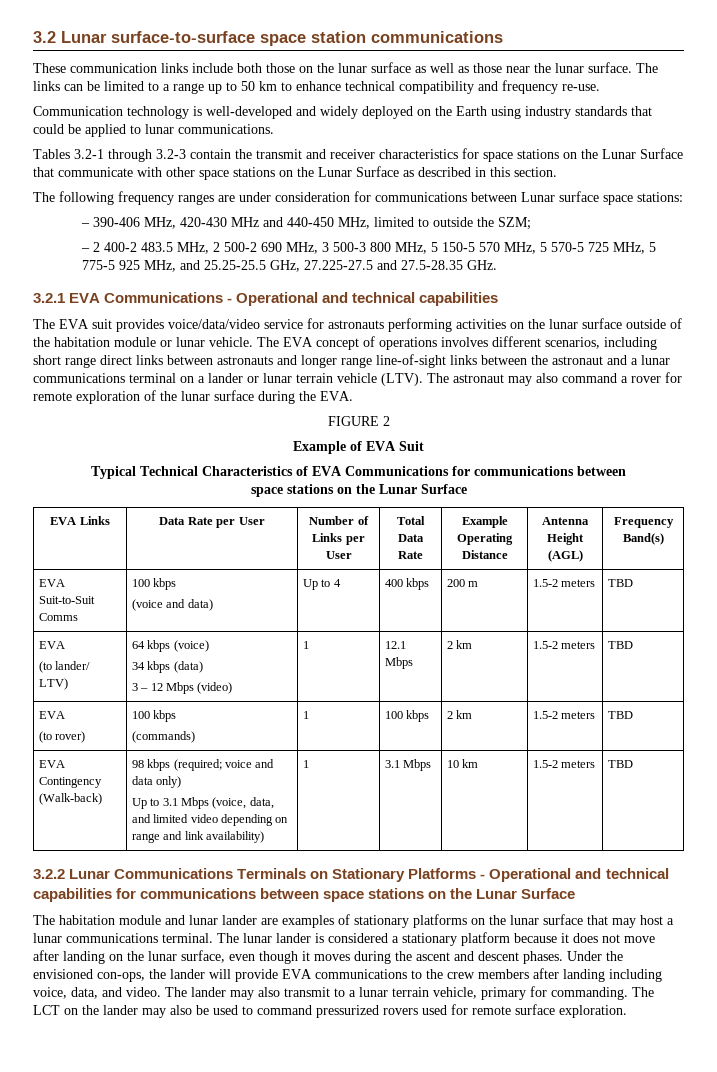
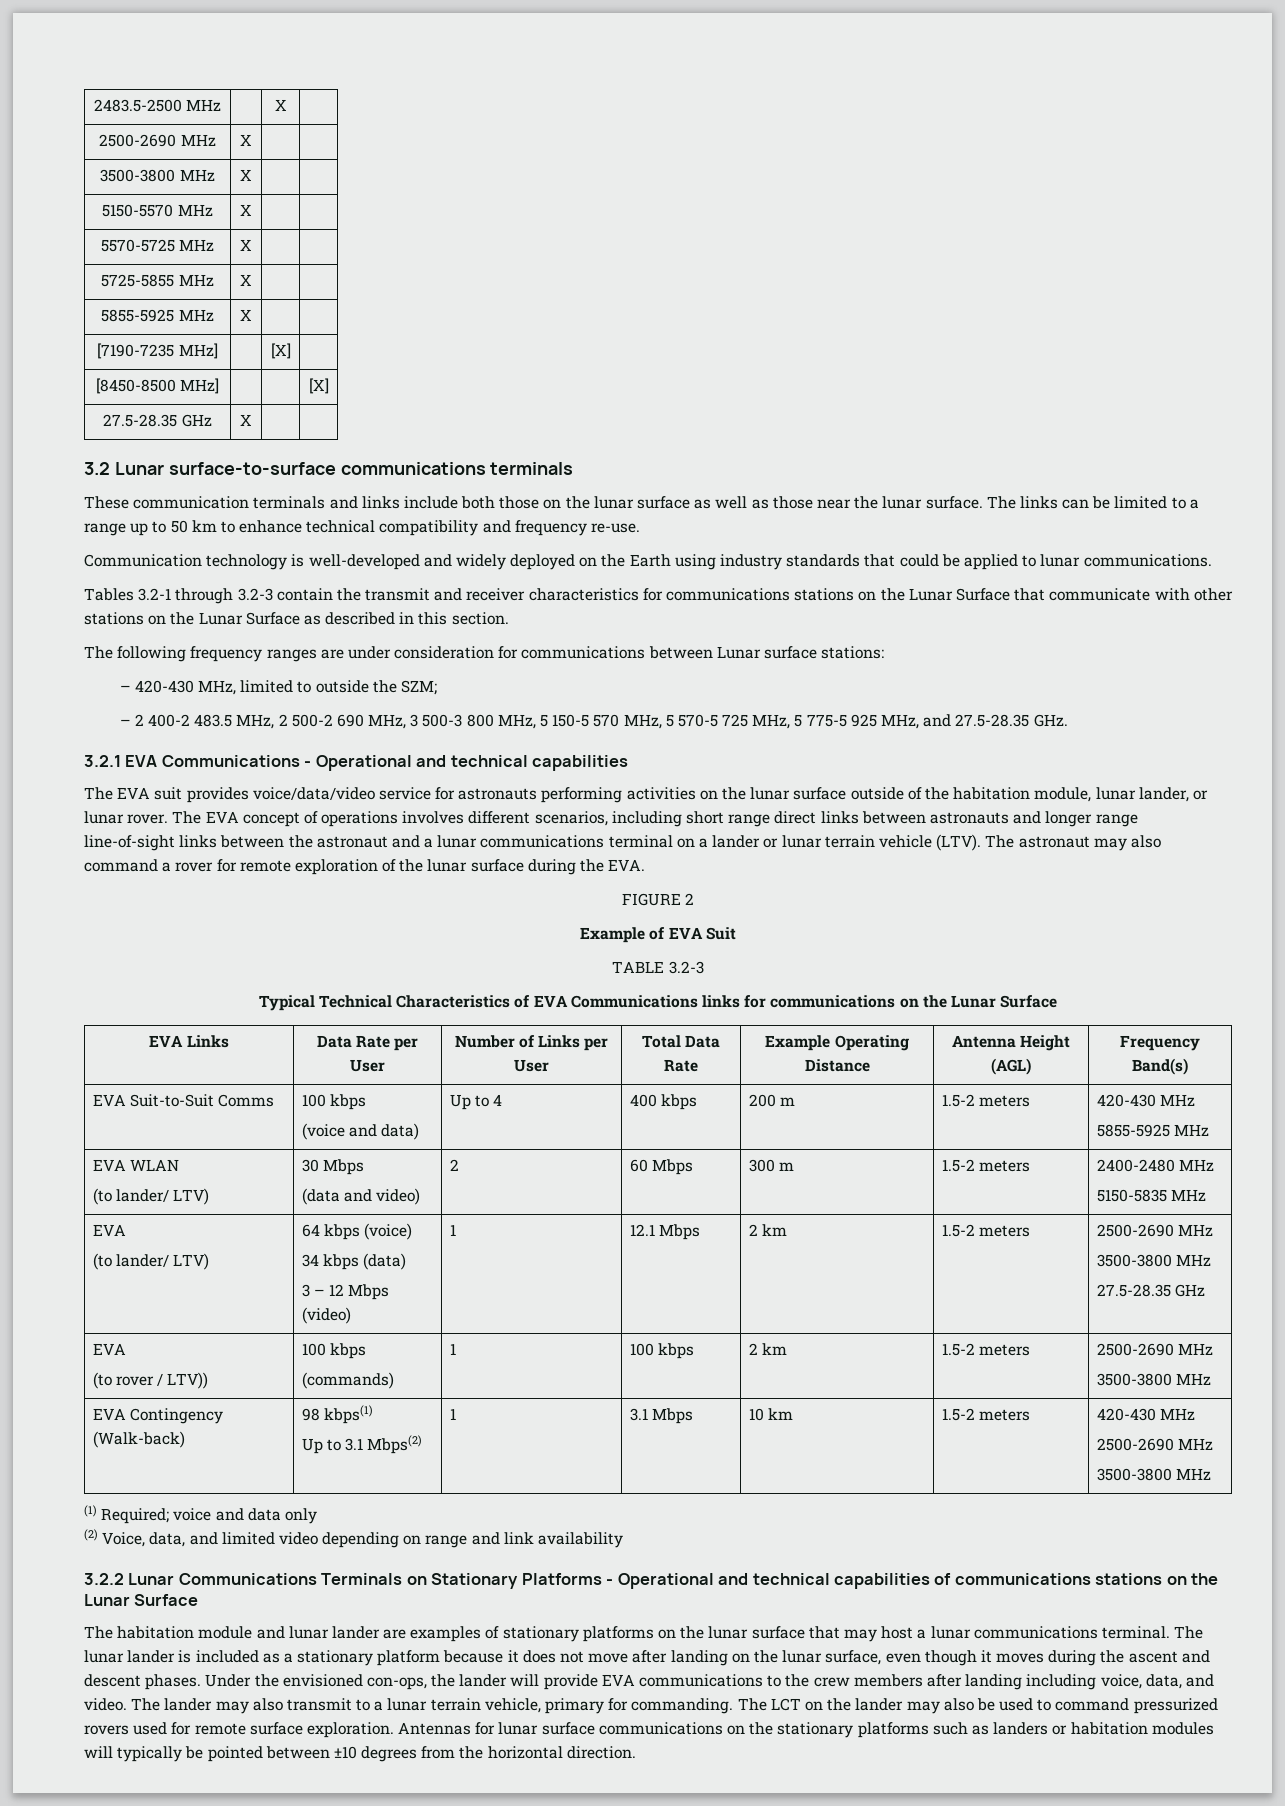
+ 2483.5-2500 MHz | | X |
+ 2500-2690 MHz | X | |
+ 3500-3800 MHz | X | |
+ 5150-5570 MHz | X | |
+ 5570-5725 MHz | X | |
+ 5725-5855 MHz | X | |
+ 5855-5925 MHz | X | |
+ [7190-7235 MHz] | | [X] |
+ [8450-8500 MHz] | | | [X]
+ 27.5-28.35 GHz | X | |
- 3.2 Lunar surface-to-surface space station communications
+ 3.2 Lunar surface-to-surface communications terminals
- These communication links include both those on the lunar surface as well as those near the lunar surface.
+ These communication terminals and links include both those on the lunar surface as well as those near the lunar surface.
- Tables 3.2-1 through 3.2-3 contain the transmit and receiver characteristics for space stations on the Lunar Surface that communicate with other space stations on the Lunar Surface as described in this section.
+ Tables 3.2-1 through 3.2-3 contain the transmit and receiver characteristics for communications stations on the Lunar Surface that communicate with other stations on the Lunar Surface as described in this section.
- The following frequency ranges are under consideration for communications between Lunar surface space stations:
+ The following frequency ranges are under consideration for communications between Lunar surface stations:
- – 390-406 MHz, 420-430 MHz and 440-450 MHz, limited to outside the SZM;
+ – 420-430 MHz, limited to outside the SZM;
- – 2 400-2 483.5 MHz, 2 500-2 690 MHz, 3 500-3 800 MHz, 5 150-5 570 MHz, 5 570-5 725 MHz, 5 775-5 925 MHz, and 25.25-25.5 GHz, 27.225-27.5 and 27.5-28.35 GHz.
+ – 2 400-2 483.5 MHz, 2 500-2 690 MHz, 3 500-3 800 MHz, 5 150-5 570 MHz, 5 570-5 725 MHz, 5 775-5 925 MHz, and 27.5-28.35 GHz.
- The EVA suit provides voice/data/video service for astronauts performing activities on the lunar surface outside of the habitation module or lunar vehicle.
+ The EVA suit provides voice/data/video service for astronauts performing activities on the lunar surface outside of the habitation module, lunar lander, or lunar rover.
+ TABLE 3.2-3
- Typical Technical Characteristics of EVA Communications for communications between
- space stations on the Lunar Surface
+ Typical Technical Characteristics of EVA Communications links for communications on the Lunar Surface
  EVA Suit-to-Suit Comms | 100 kbps
- (voice and data) | Up to 4 | 400 kbps | 200 m | 1.5-2 meters | TBD
+ (voice and data) | Up to 4 | 400 kbps | 200 m | 1.5-2 meters | 420-430 MHz
+ 5855-5925 MHz
+ EVA WLAN
+ (to lander/ LTV) | 30 Mbps
+ (data and video) | 2 | 60 Mbps | 300 m | 1.5-2 meters | 2400-2480 MHz
+ 5150-5835 MHz
  EVA
  (to lander/ LTV) | 64 kbps (voice)
  34 kbps (data)
- 3 – 12 Mbps (video) | 1 | 12.1 Mbps | 2 km | 1.5-2 meters | TBD
+ 3 – 12 Mbps (video) | 1 | 12.1 Mbps | 2 km | 1.5-2 meters | 2500-2690 MHz
+ 3500-3800 MHz
+ 27.5-28.35 GHz
  EVA
- (to rover) | 100 kbps
- (commands) | 1 | 100 kbps | 2 km | 1.5-2 meters | TBD
+ (to rover / LTV)) | 100 kbps
+ (commands) | 1 | 100 kbps | 2 km | 1.5-2 meters | 2500-2690 MHz
+ 3500-3800 MHz
- EVA Contingency (Walk-back) | 98 kbps (required; voice and data only)
- Up to 3.1 Mbps (voice, data, and limited video depending on range and link availability) | 1 | 3.1 Mbps | 10 km | 1.5-2 meters | TBD
+ EVA Contingency (Walk-back) | 98 kbps(1)
+ Up to 3.1 Mbps(2) | 1 | 3.1 Mbps | 10 km | 1.5-2 meters | 420-430 MHz
+ 2500-2690 MHz
+ 3500-3800 MHz
+ (1) Required; voice and data only
+ (2) Voice, data, and limited video depending on range and link availability
- 3.2.2 Lunar Communications Terminals on Stationary Platforms - Operational and technical capabilities for communications between space stations on the Lunar Surface
+ 3.2.2 Lunar Communications Terminals on Stationary Platforms - Operational and technical capabilities of communications stations on the Lunar Surface
- The lunar lander is considered a stationary platform because it does not move after landing on the lunar surface, even though it moves during the ascent and descent phases.
+ The lunar lander is included as a stationary platform because it does not move after landing on the lunar surface, even though it moves during the ascent and descent phases.
+ Antennas for lunar surface communications on the stationary platforms such as landers or habitation modules will typically be pointed between ±10 degrees from the horizontal direction.

